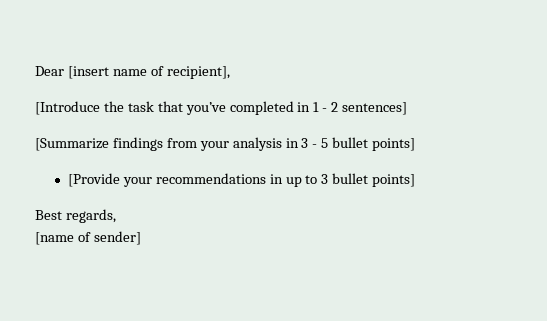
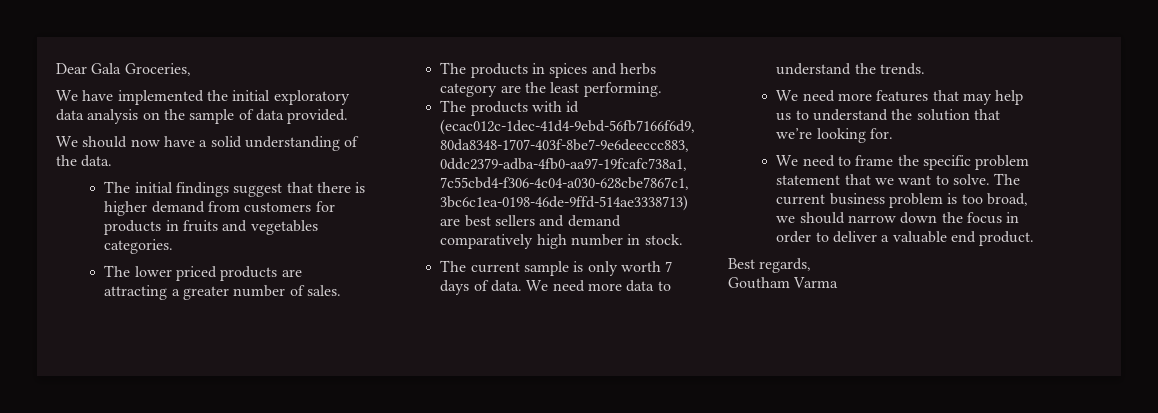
- Dear [insert name of recipient],
- [Introduce the task that you’ve completed in 1 - 2 sentences]
- [Summarize findings from your analysis in 3 - 5 bullet points]
- [Provide your recommendations in up to 3 bullet points]
+ Dear Gala Groceries,
+ We have implemented the initial exploratory data analysis on the sample of data provided.
+ We should now have a solid understanding of the data.
+ The initial findings suggest that there is higher demand from customers for products in fruits and vegetables categories.
+ The lower priced products are attracting a greater number of sales.
+ The products in spices and herbs category are the least performing.
+ The products with id (ecac012c-1dec-41d4-9ebd-56fb7166f6d9, 80da8348-1707-403f-8be7-9e6deeccc883, 0ddc2379-adba-4fb0-aa97-19fcafc738a1, 7c55cbd4-f306-4c04-a030-628cbe7867c1, 3bc6c1ea-0198-46de-9ffd-514ae3338713) are best sellers and demand comparatively high number in stock.
+ The current sample is only worth 7 days of data. We need more data to understand the trends.
+ We need more features that may help us to understand the solution that we’re looking for.
+ We need to frame the specific problem statement that we want to solve. The current business problem is too broad, we should narrow down the focus in order to deliver a valuable end product.
- [name of sender]
+ Goutham Varma

